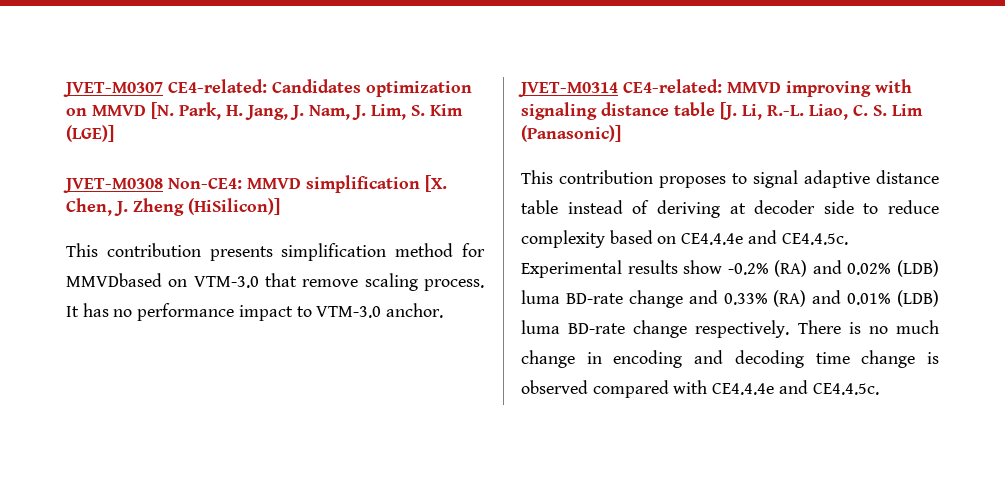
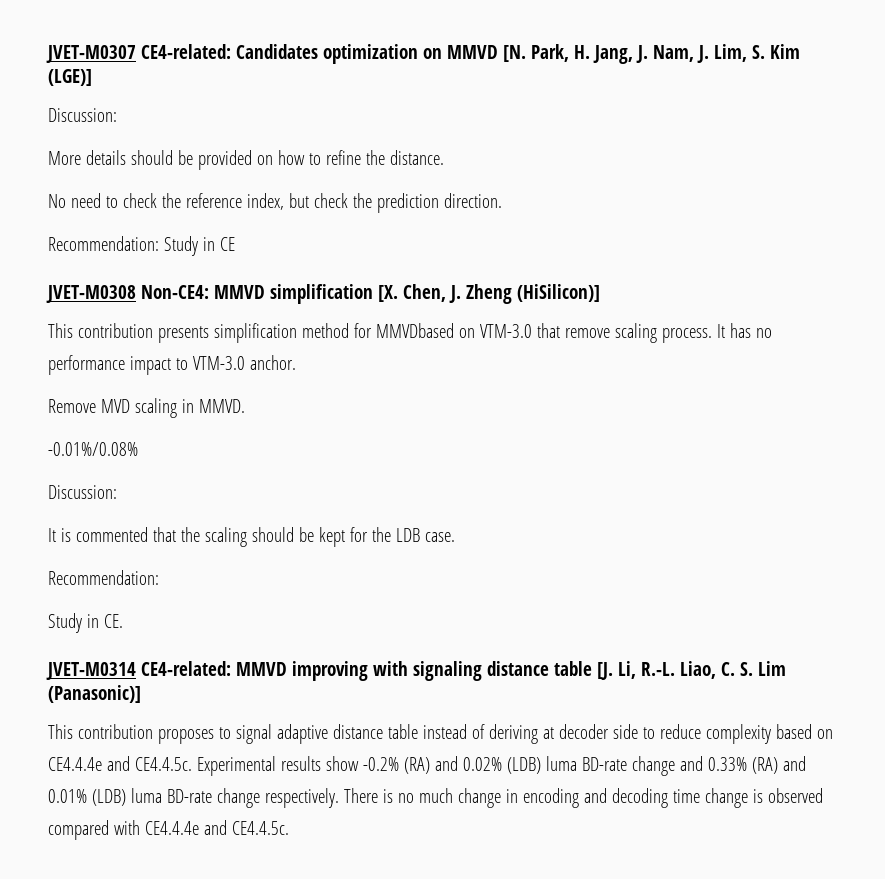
  JVET-M0307 CE4-related: Candidates optimization on MMVD [N. Park, H. Jang, J. Nam, J. Lim, S. Kim (LGE)]
+ Discussion:
+ More details should be provided on how to refine the distance.
+ No need to check the reference index, but check the prediction direction.
+ Recommendation: Study in CE
+ Remove MVD scaling in MMVD.
+ -0.01%/0.08%
+ Discussion:
+ It is commented that the scaling should be kept for the LDB case.
+ Recommendation:
+ Study in CE.

